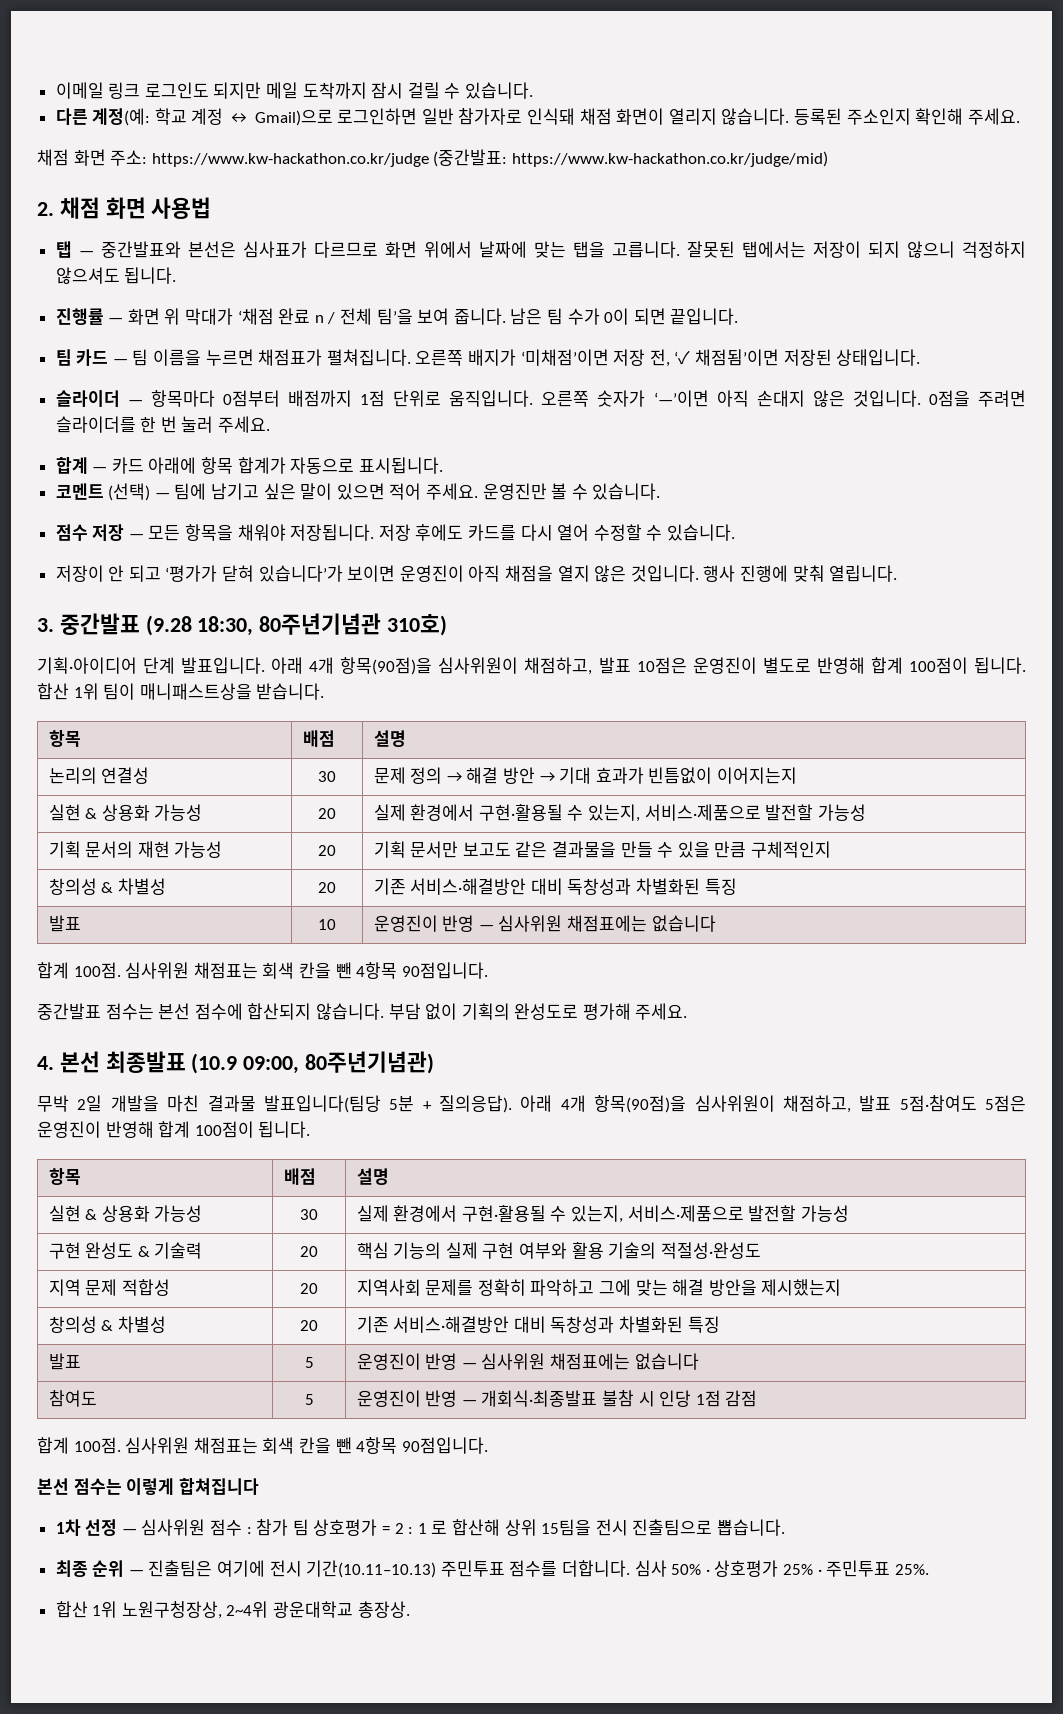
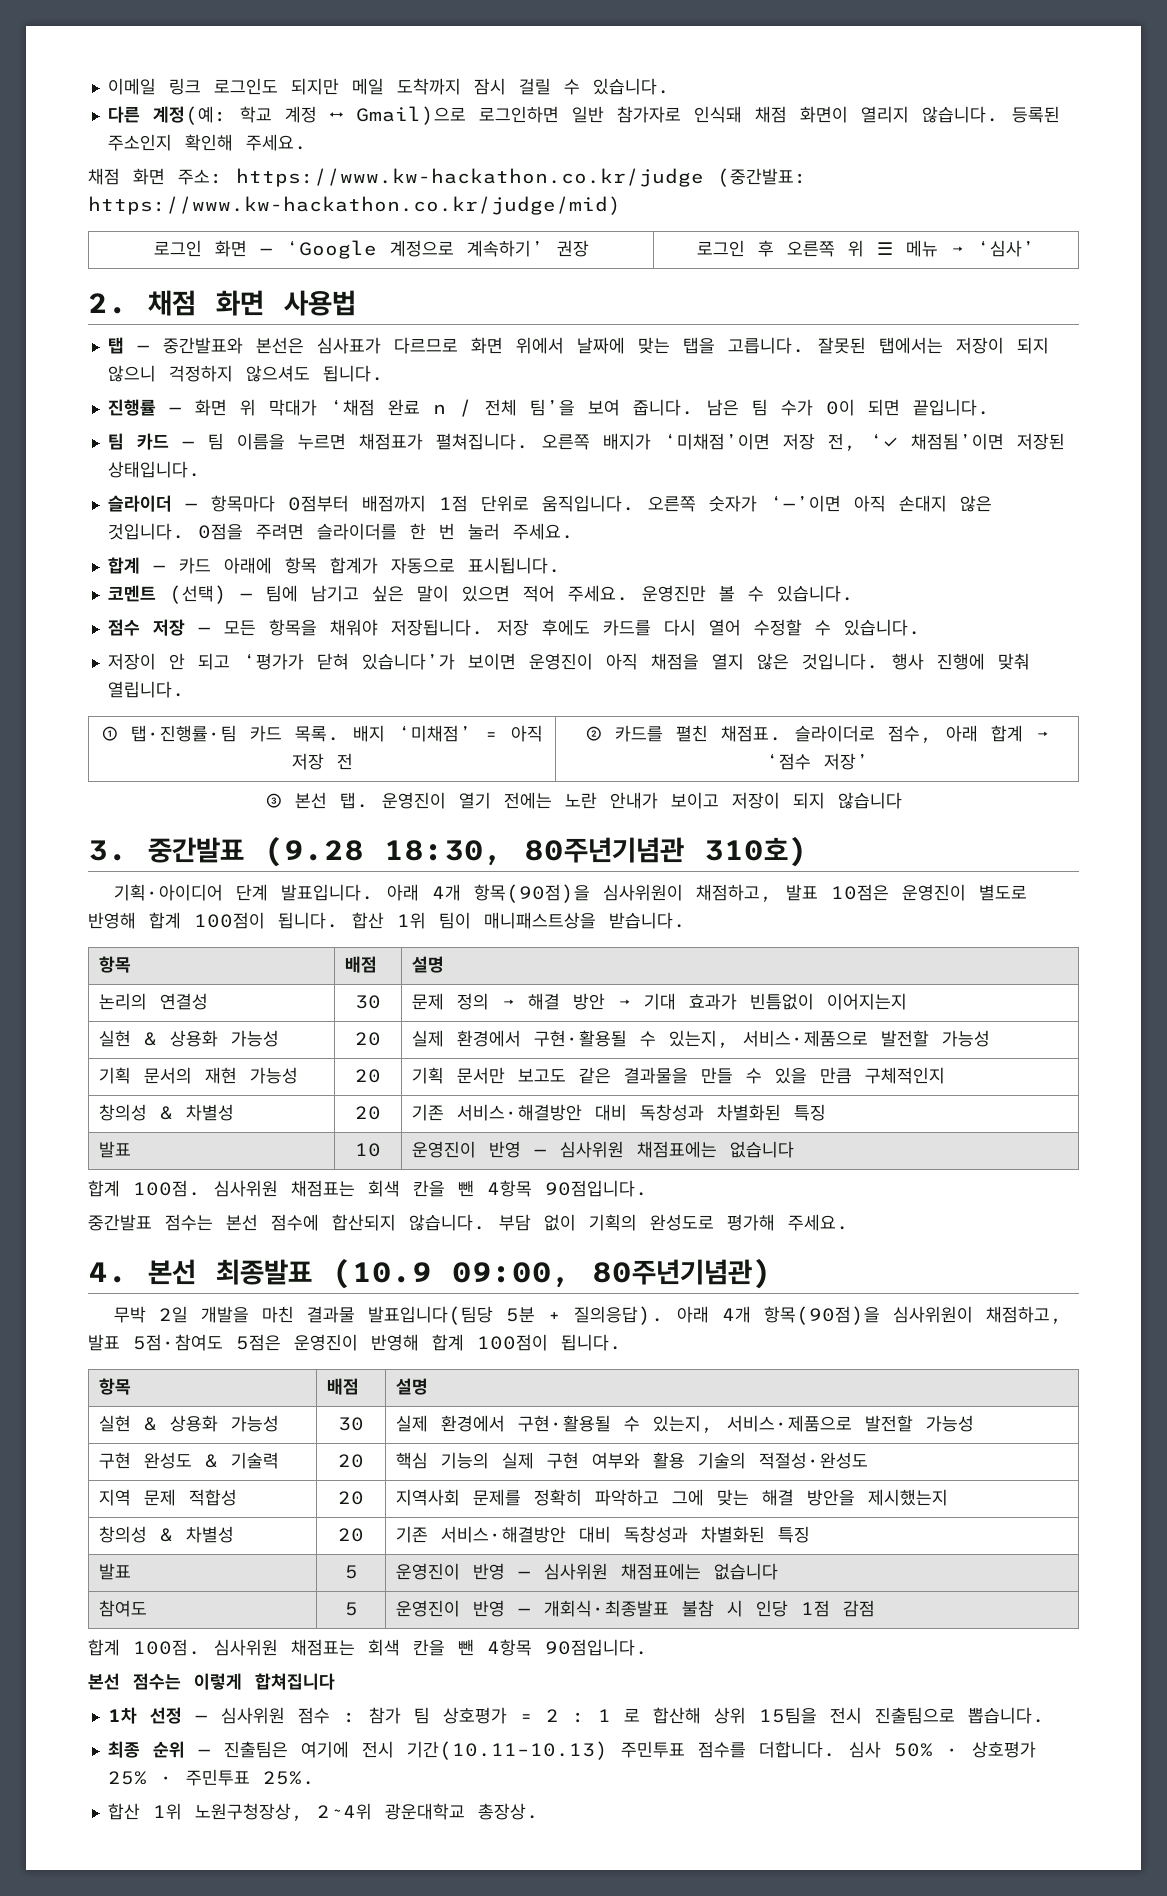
+ 로그인 화면 — ‘Google 계정으로 계속하기’ 권장 | 로그인 후 오른쪽 위 ☰ 메뉴 → ‘심사’
+ ① 탭·진행률·팀 카드 목록. 배지 ‘미채점’ = 아직 저장 전 | ② 카드를 펼친 채점표. 슬라이더로 점수, 아래 합계 → ‘점수 저장’
+ ③ 본선 탭. 운영진이 열기 전에는 노란 안내가 보이고 저장이 되지 않습니다

